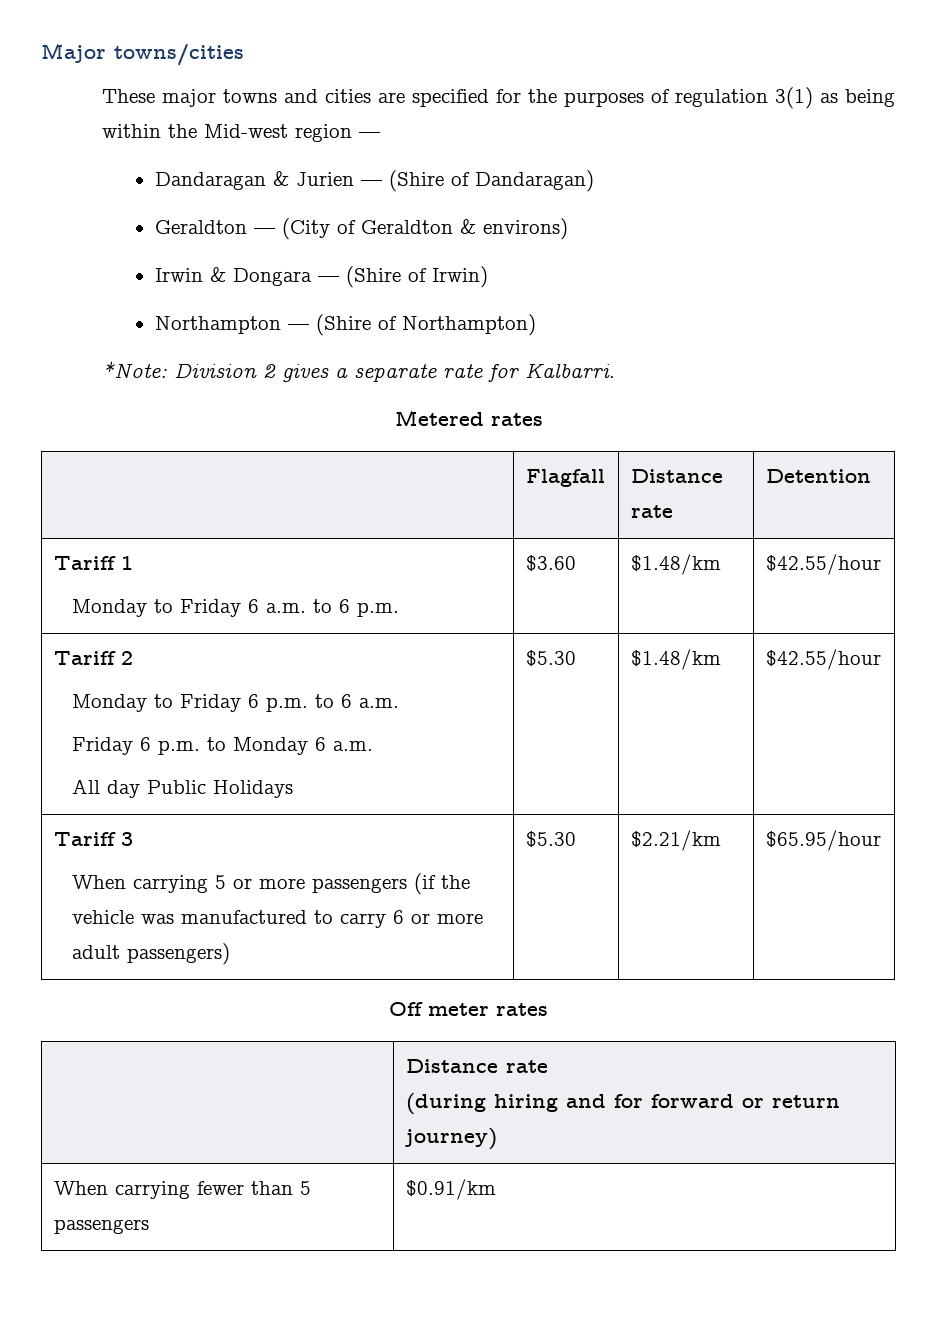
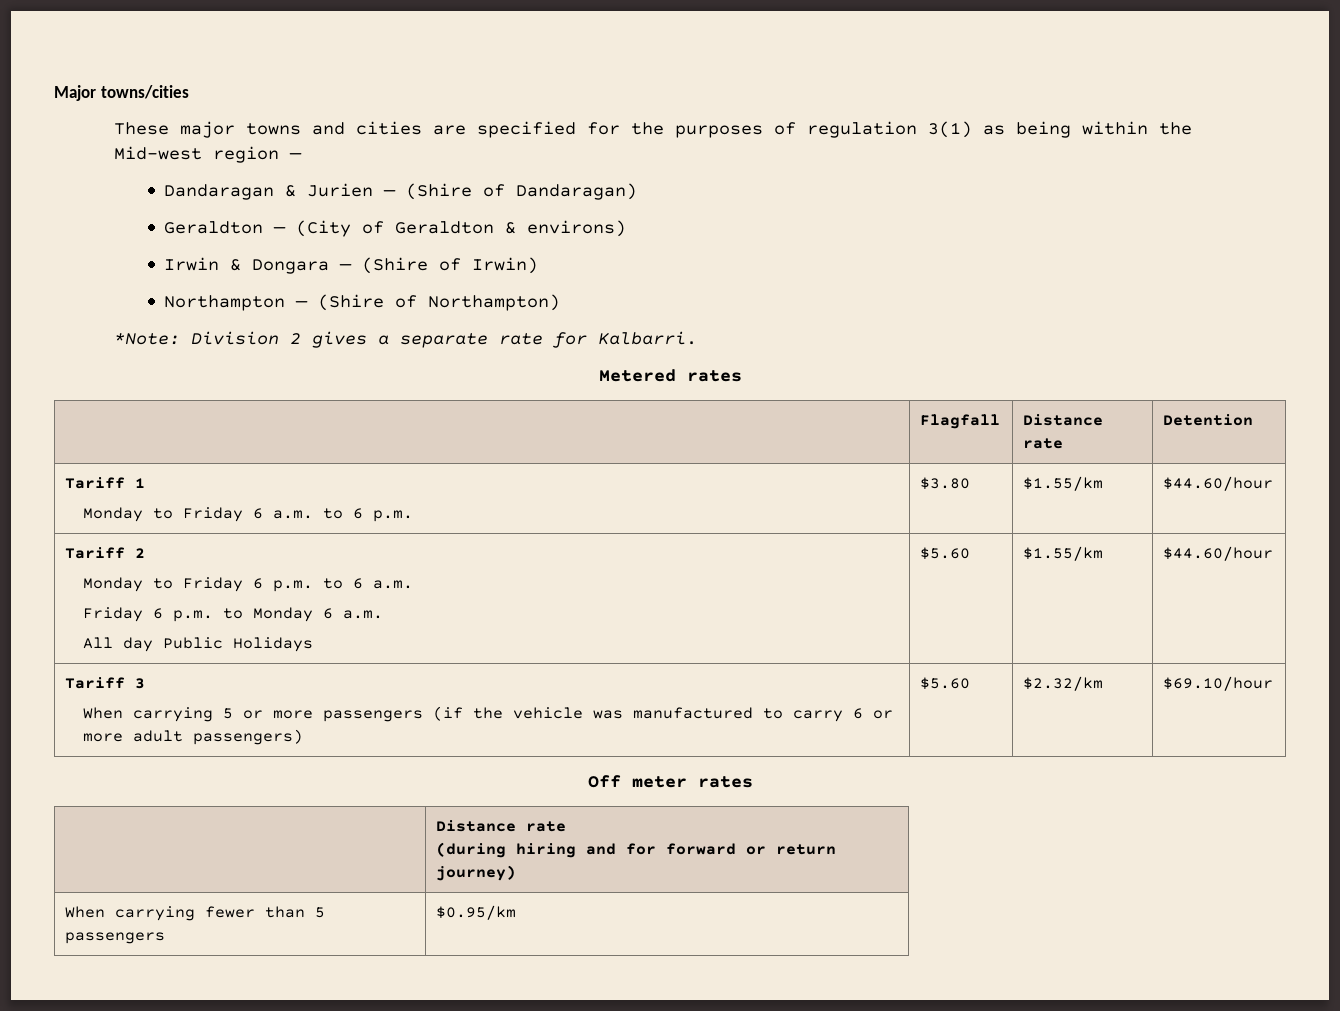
  Tariff 1
- Monday to Friday 6 a.m. to 6 p.m. | $3.60 | $1.48/km | $42.55/hour
+ Monday to Friday 6 a.m. to 6 p.m. | $3.80 | $1.55/km | $44.60/hour
  Tariff 2
  Monday to Friday 6 p.m. to 6 a.m.
  Friday 6 p.m. to Monday 6 a.m.
- All day Public Holidays | $5.30 | $1.48/km | $42.55/hour
+ All day Public Holidays | $5.60 | $1.55/km | $44.60/hour
  Tariff 3
- When carrying 5 or more passengers (if the vehicle was manufactured to carry 6 or more adult passengers) | $5.30 | $2.21/km | $65.95/hour
+ When carrying 5 or more passengers (if the vehicle was manufactured to carry 6 or more adult passengers) | $5.60 | $2.32/km | $69.10/hour
- When carrying fewer than 5 passengers | $0.91/km
+ When carrying fewer than 5 passengers | $0.95/km

